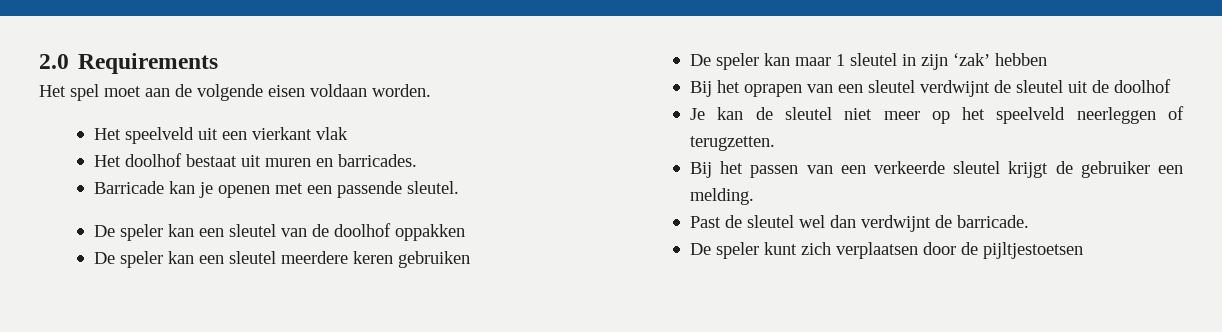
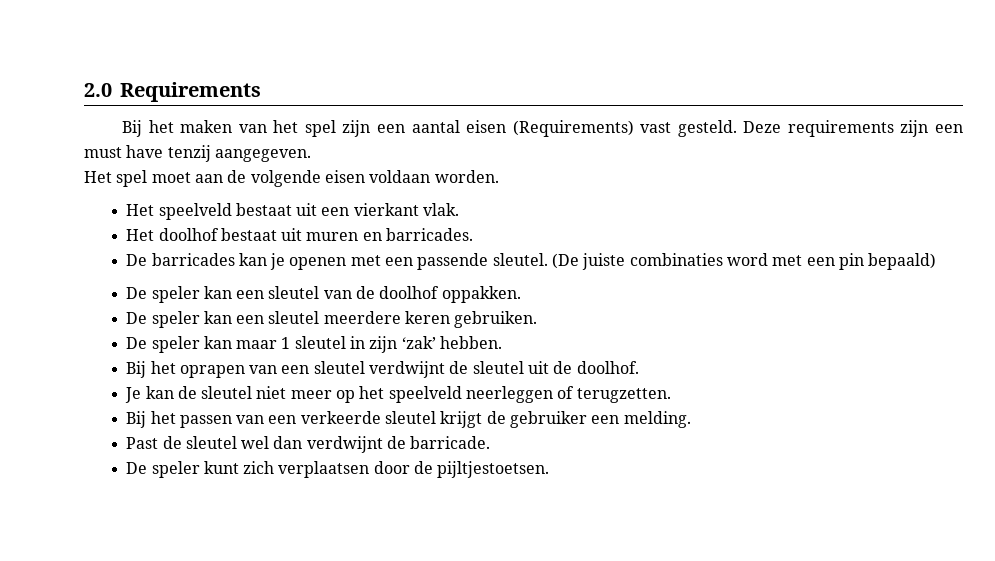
+ Bij het maken van het spel zijn een aantal eisen (Requirements) vast gesteld. Deze requirements zijn een must have tenzij aangegeven.
- Het speelveld uit een vierkant vlak
+ Het speelveld bestaat uit een vierkant vlak.
- Barricade kan je openen met een passende sleutel.
+ De barricades kan je openen met een passende sleutel. (De juiste combinaties word met een pin bepaald)
- De speler kan een sleutel van de doolhof oppakken
+ De speler kan een sleutel van de doolhof oppakken.
- De speler kan een sleutel meerdere keren gebruiken
+ De speler kan een sleutel meerdere keren gebruiken.
- De speler kan maar 1 sleutel in zijn ‘zak’ hebben
+ De speler kan maar 1 sleutel in zijn ‘zak’ hebben.
- Bij het oprapen van een sleutel verdwijnt de sleutel uit de doolhof
+ Bij het oprapen van een sleutel verdwijnt de sleutel uit de doolhof.
- De speler kunt zich verplaatsen door de pijltjestoetsen
+ De speler kunt zich verplaatsen door de pijltjestoetsen.

